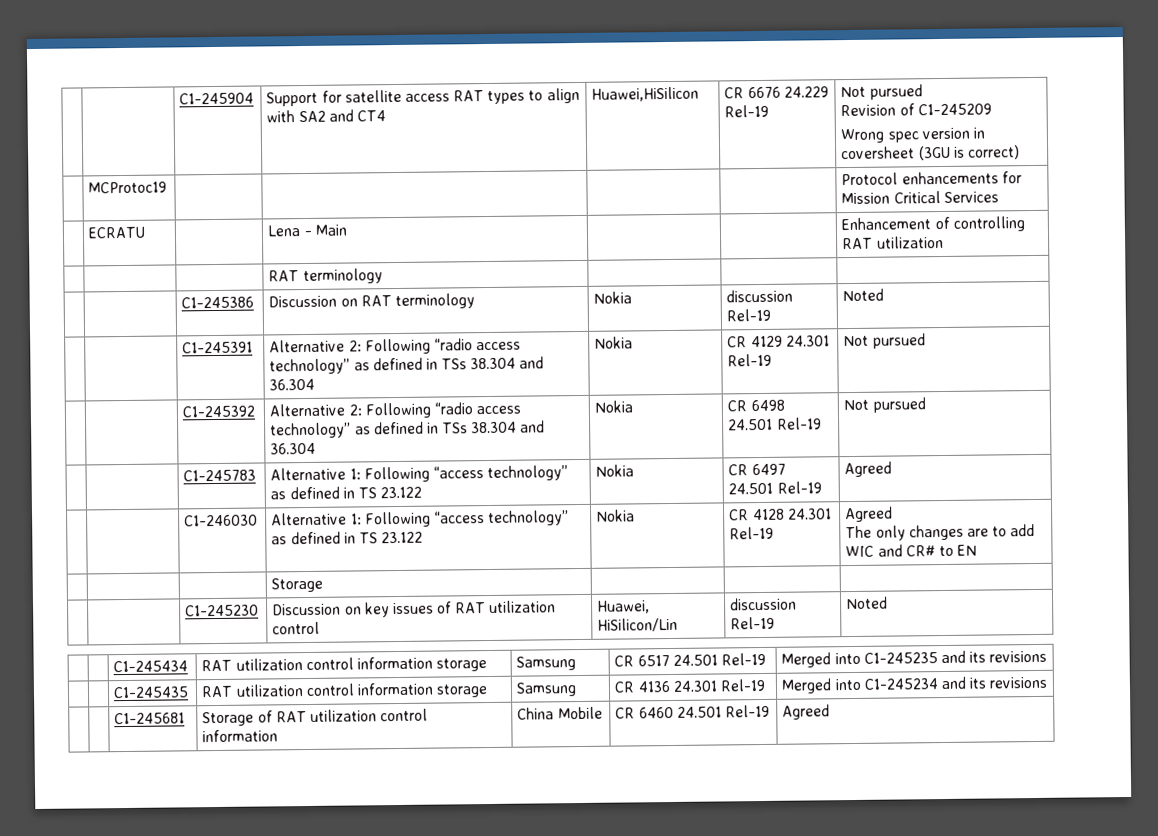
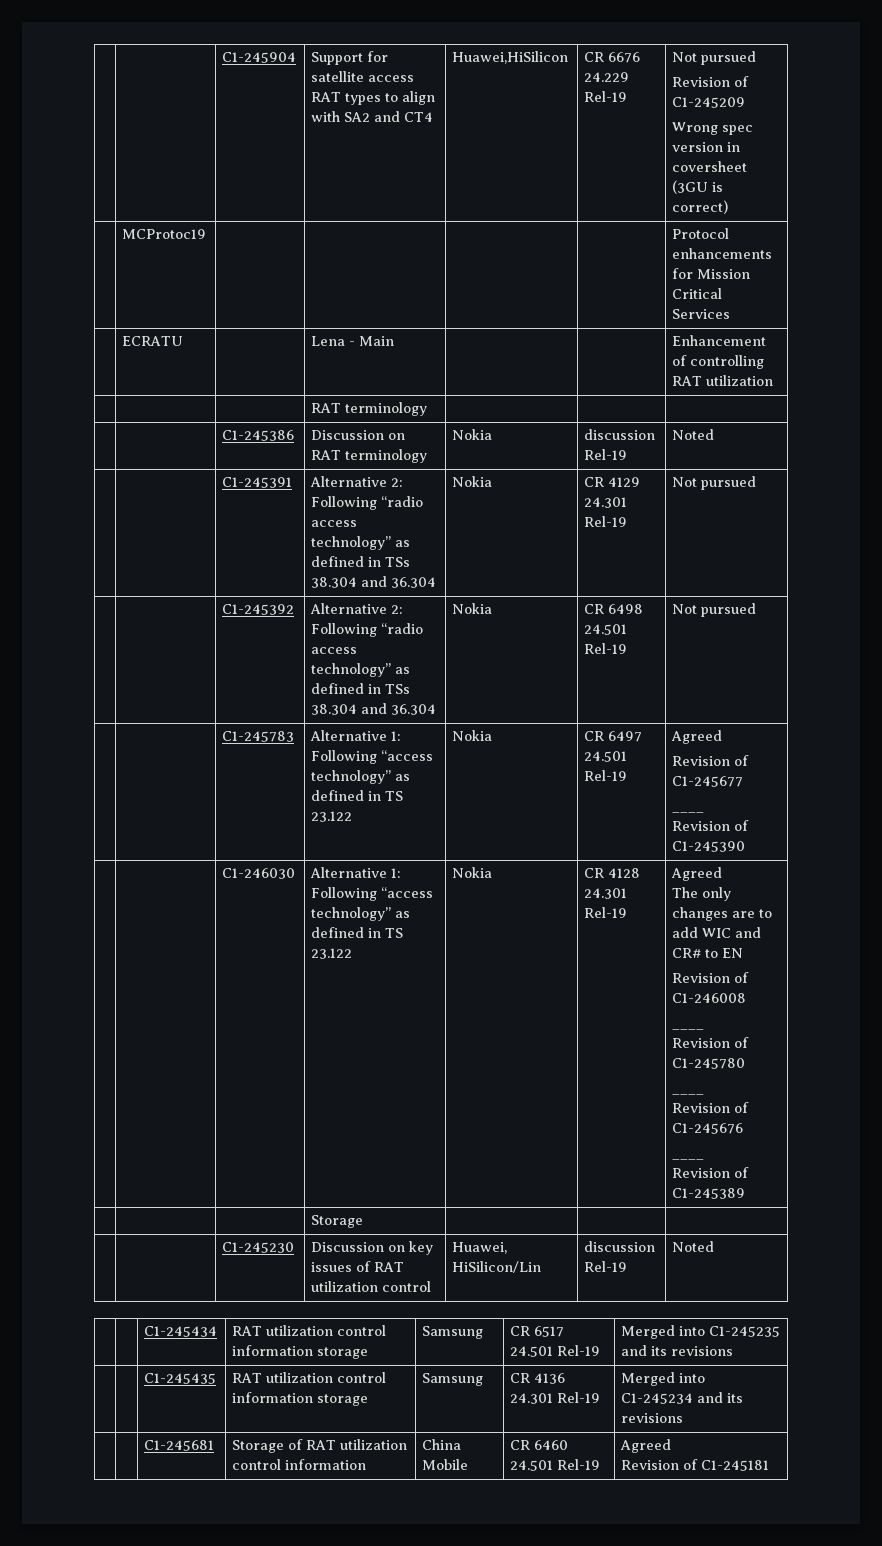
  | | C1-245783 | Alternative 1: Following “access technology” as defined in TS 23.122 | Nokia | CR 6497 24.501 Rel-19 | Agreed
+ Revision of C1-245677
+ ____
+ Revision of C1-245390
+ Revision of C1-246008
+ ____
+ Revision of C1-245780
+ ____
+ Revision of C1-245676
+ ____
+ Revision of C1-245389
  | | C1-245681 | Storage of RAT utilization control information | China Mobile | CR 6460 24.501 Rel-19 | Agreed
+ Revision of C1-245181

